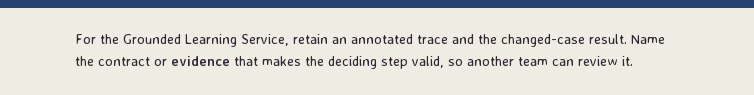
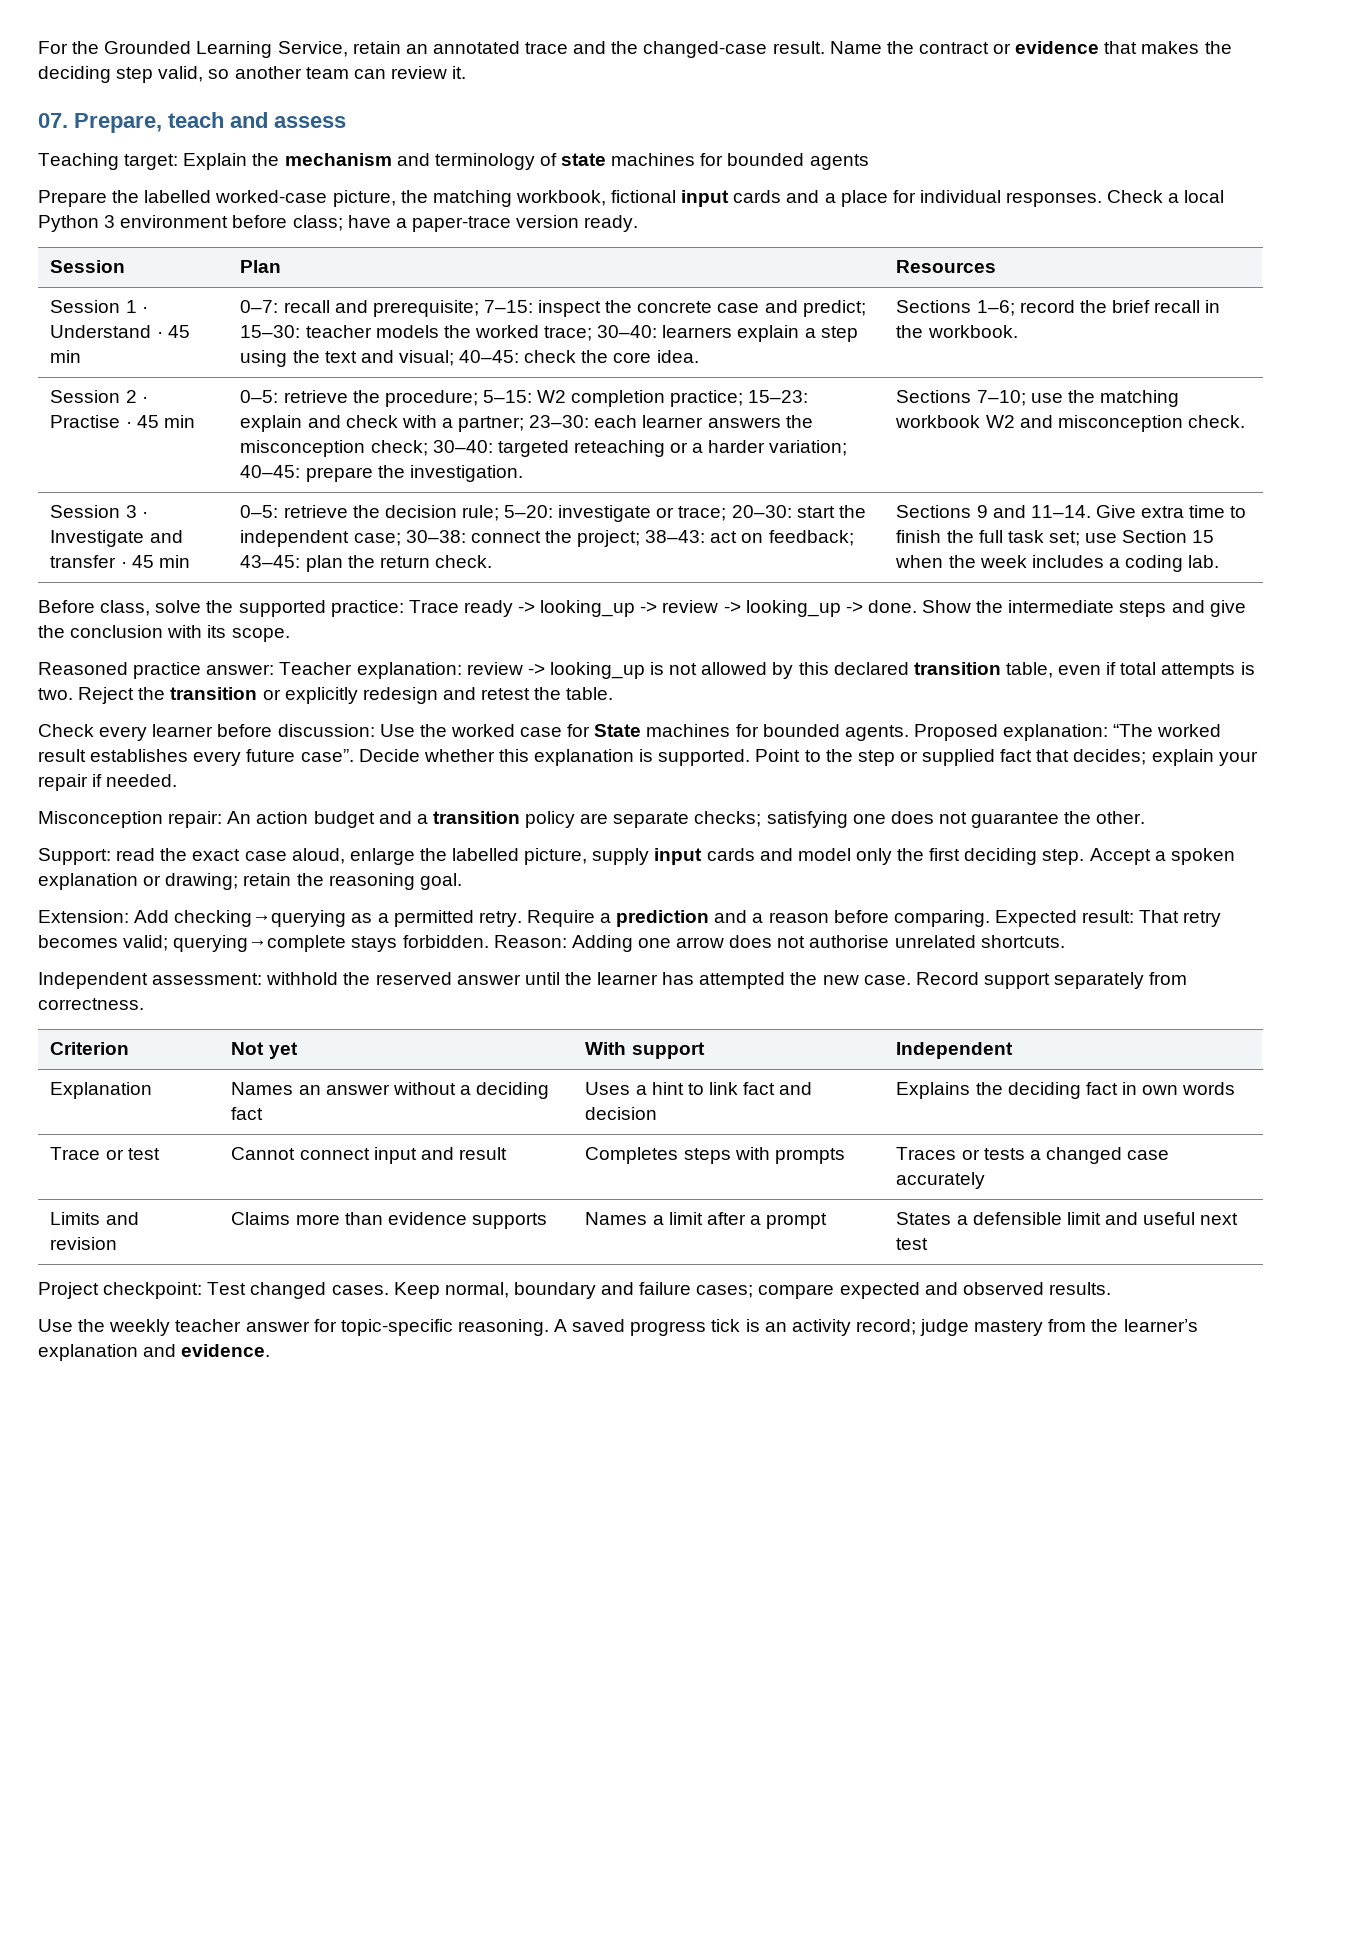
+ 07. Prepare, teach and assess
+ Teaching target: Explain the mechanism and terminology of state machines for bounded agents
+ Prepare the labelled worked-case picture, the matching workbook, fictional input cards and a place for individual responses. Check a local Python 3 environment before class; have a paper-trace version ready.
+ Session | Plan | Resources
+ Session 1 · Understand · 45 min | 0–7: recall and prerequisite; 7–15: inspect the concrete case and predict; 15–30: teacher models the worked trace; 30–40: learners explain a step using the text and visual; 40–45: check the core idea. | Sections 1–6; record the brief recall in the workbook.
+ Session 2 · Practise · 45 min | 0–5: retrieve the procedure; 5–15: W2 completion practice; 15–23: explain and check with a partner; 23–30: each learner answers the misconception check; 30–40: targeted reteaching or a harder variation; 40–45: prepare the investigation. | Sections 7–10; use the matching workbook W2 and misconception check.
+ Session 3 · Investigate and transfer · 45 min | 0–5: retrieve the decision rule; 5–20: investigate or trace; 20–30: start the independent case; 30–38: connect the project; 38–43: act on feedback; 43–45: plan the return check. | Sections 9 and 11–14. Give extra time to finish the full task set; use Section 15 when the week includes a coding lab.
+ Before class, solve the supported practice: Trace ready -> looking_up -> review -> looking_up -> done. Show the intermediate steps and give the conclusion with its scope.
+ Reasoned practice answer: Teacher explanation: review -> looking_up is not allowed by this declared transition table, even if total attempts is two. Reject the transition or explicitly redesign and retest the table.
+ Check every learner before discussion: Use the worked case for State machines for bounded agents. Proposed explanation: “The worked result establishes every future case”. Decide whether this explanation is supported. Point to the step or supplied fact that decides; explain your repair if needed.
+ Misconception repair: An action budget and a transition policy are separate checks; satisfying one does not guarantee the other.
+ Support: read the exact case aloud, enlarge the labelled picture, supply input cards and model only the first deciding step. Accept a spoken explanation or drawing; retain the reasoning goal.
+ Extension: Add checking→querying as a permitted retry. Require a prediction and a reason before comparing. Expected result: That retry becomes valid; querying→complete stays forbidden. Reason: Adding one arrow does not authorise unrelated shortcuts.
+ Independent assessment: withhold the reserved answer until the learner has attempted the new case. Record support separately from correctness.
+ Criterion | Not yet | With support | Independent
+ Explanation | Names an answer without a deciding fact | Uses a hint to link fact and decision | Explains the deciding fact in own words
+ Trace or test | Cannot connect input and result | Completes steps with prompts | Traces or tests a changed case accurately
+ Limits and revision | Claims more than evidence supports | Names a limit after a prompt | States a defensible limit and useful next test
+ Project checkpoint: Test changed cases. Keep normal, boundary and failure cases; compare expected and observed results.
+ Use the weekly teacher answer for topic-specific reasoning. A saved progress tick is an activity record; judge mastery from the learner’s explanation and evidence.

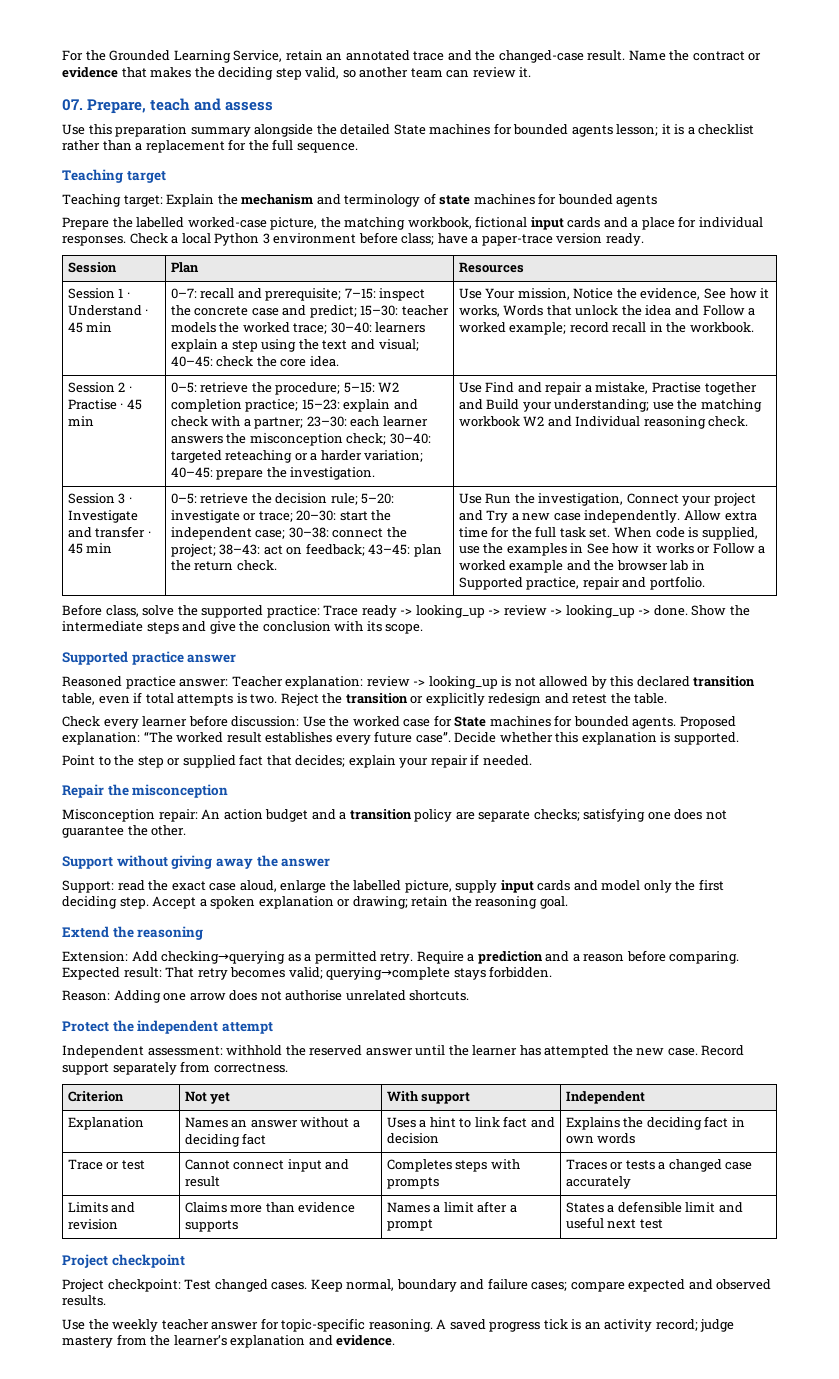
+ Use this preparation summary alongside the detailed State machines for bounded agents lesson; it is a checklist rather than a replacement for the full sequence.
+ Teaching target
- Sections 1–6; record the brief recall in the workbook.
+ Use Your mission, Notice the evidence, See how it works, Words that unlock the idea and Follow a worked example; record recall in the workbook.
- Sections 7–10; use the matching workbook W2 and misconception check.
+ Use Find and repair a mistake, Practise together and Build your understanding; use the matching workbook W2 and Individual reasoning check.
- Sections 9 and 11–14. Give extra time to finish the full task set; use Section 15 when the week includes a coding lab.
+ Use Run the investigation, Connect your project and Try a new case independently. Allow extra time for the full task set. When code is supplied, use the examples in See how it works or Follow a worked example and the browser lab in Supported practice, repair and portfolio.
+ Supported practice answer
- Decide whether this explanation is supported. Point to the step or supplied fact that decides; explain your repair if needed.
+ Decide whether this explanation is supported.
+ Point to the step or supplied fact that decides; explain your repair if needed.
+ Repair the misconception
+ Support without giving away the answer
+ Extend the reasoning
- Expected result: That retry becomes valid; querying→complete stays forbidden. Reason: Adding one arrow does not authorise unrelated shortcuts.
+ Expected result: That retry becomes valid; querying→complete stays forbidden.
+ Reason: Adding one arrow does not authorise unrelated shortcuts.
+ Protect the independent attempt
+ Project checkpoint

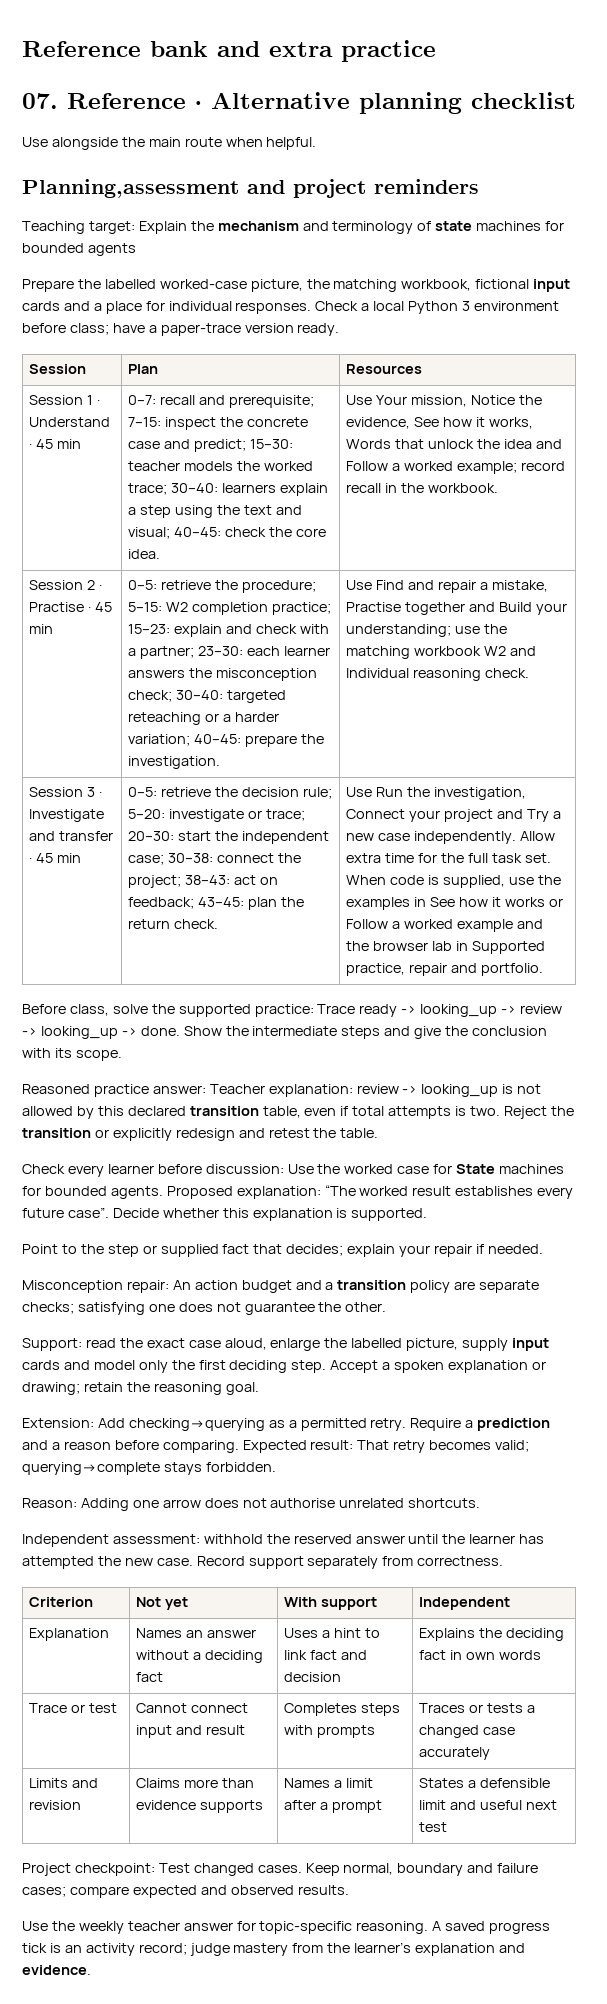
- For the Grounded Learning Service, retain an annotated trace and the changed-case result. Name the contract or evidence that makes the deciding step valid, so another team can review it.
- 07. Prepare, teach and assess
- Use this preparation summary alongside the detailed State machines for bounded agents lesson; it is a checklist rather than a replacement for the full sequence.
- Teaching target
+ Reference bank and extra practice
+ 07. Reference · Alternative planning checklist
+ Use alongside the main route when helpful.
+ Planning,assessment and project reminders
- Supported practice answer
- Repair the misconception
- Support without giving away the answer
- Extend the reasoning
- Protect the independent attempt
- Project checkpoint

